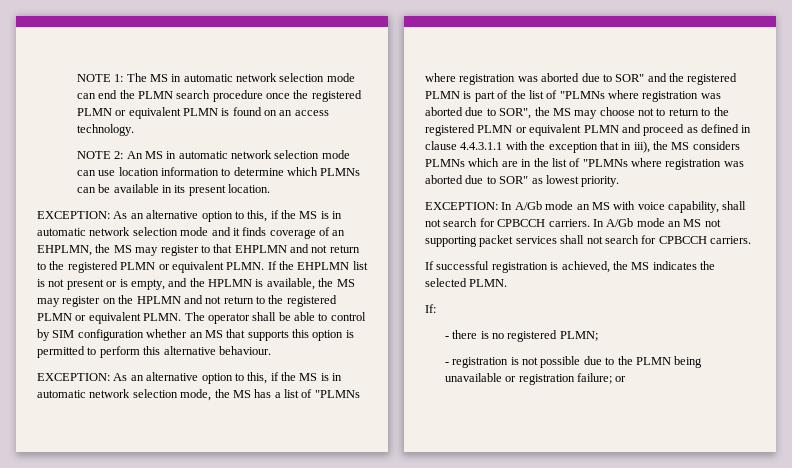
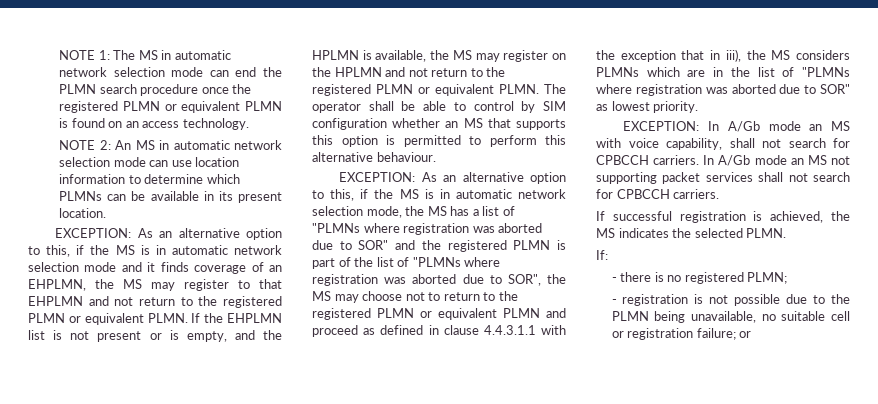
- - registration is not possible due to the PLMN being unavailable or registration failure; or
+ - registration is not possible due to the PLMN being unavailable, no suitable cell or registration failure; or

